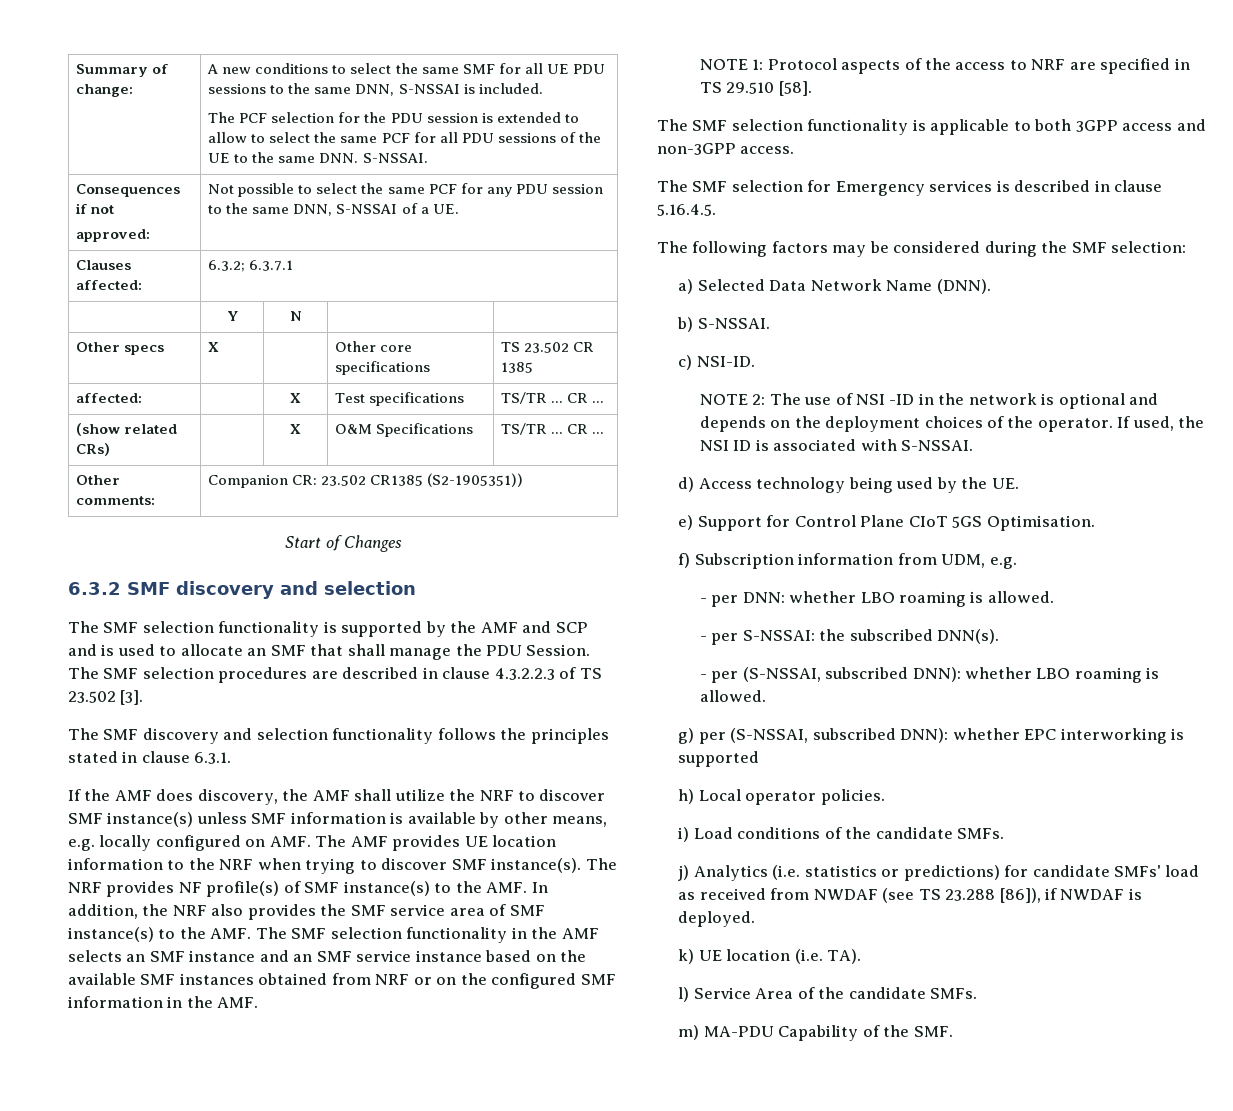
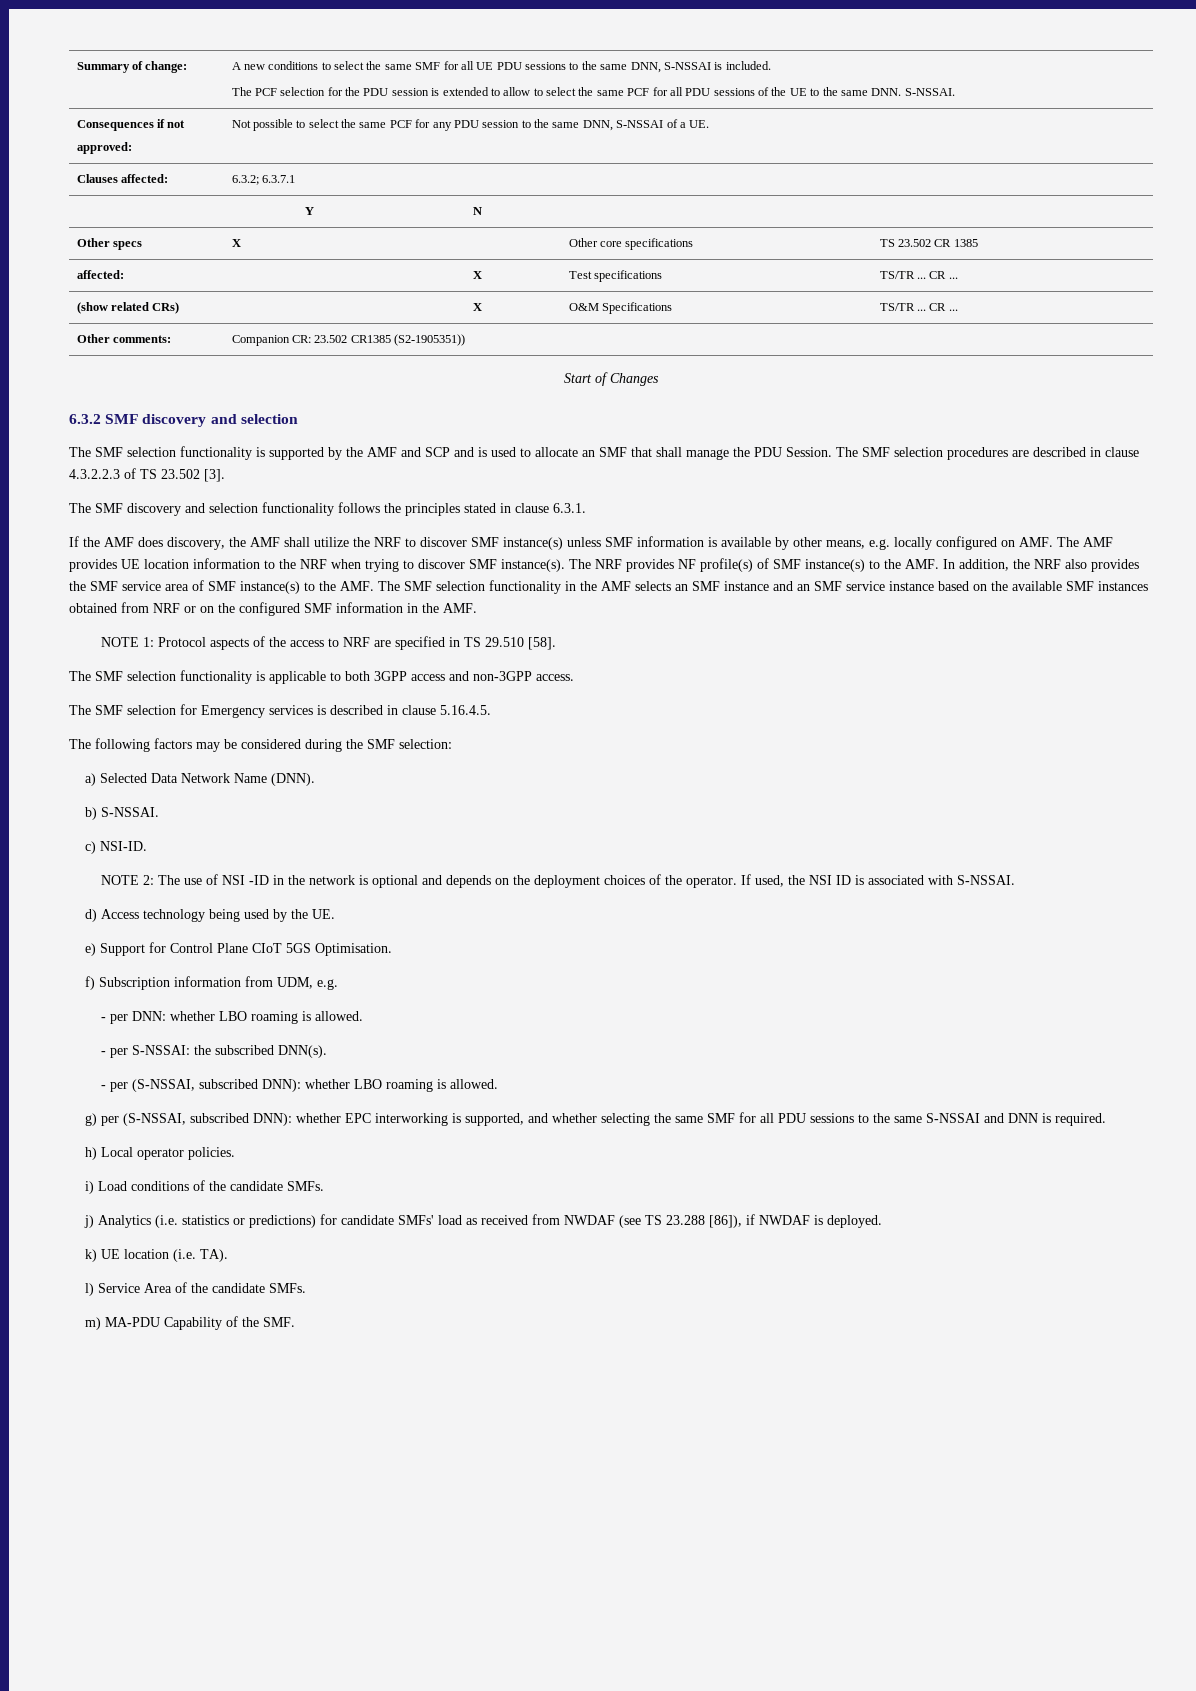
- g) per (S-NSSAI, subscribed DNN): whether EPC interworking is supported
+ g) per (S-NSSAI, subscribed DNN): whether EPC interworking is supported, and whether selecting the same SMF for all PDU sessions to the same S-NSSAI and DNN is required.

